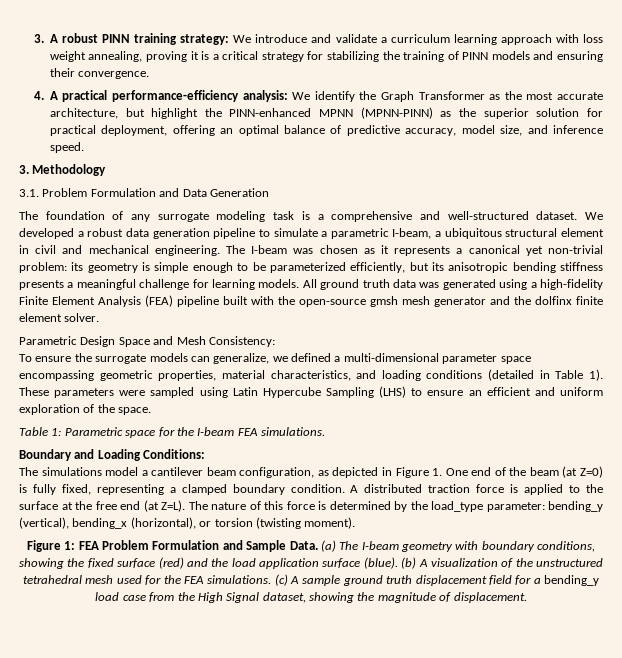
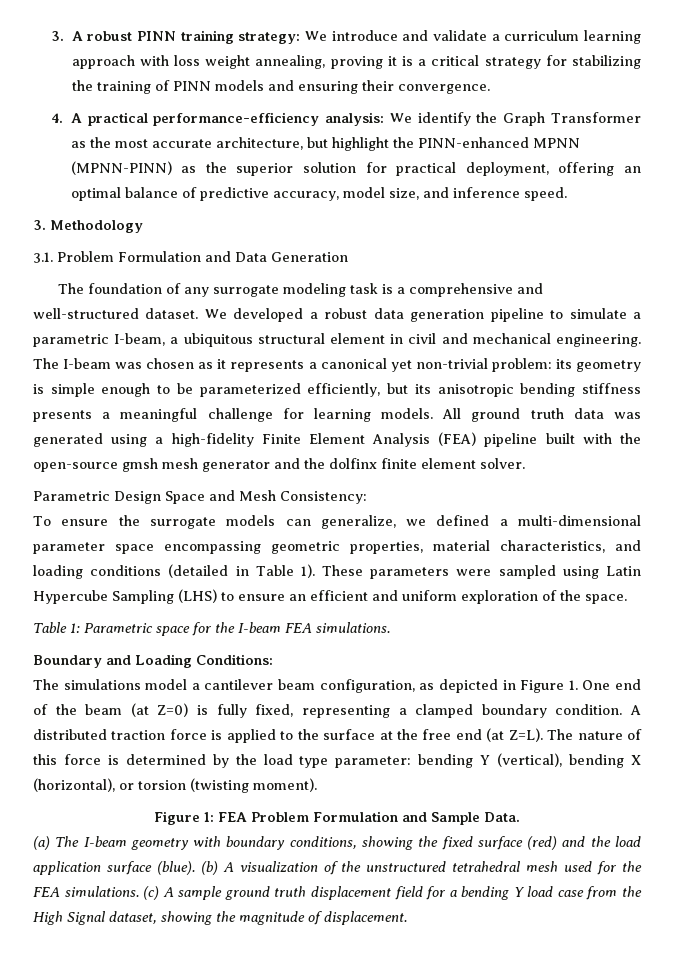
- The nature of this force is determined by the load_type parameter: bending_y (vertical), bending_x (horizontal), or torsion (twisting moment).
+ The nature of this force is determined by the load type parameter: bending Y (vertical), bending X (horizontal), or torsion (twisting moment).
- Figure 1: FEA Problem Formulation and Sample Data. (a) The I-beam geometry with boundary conditions, showing the fixed surface (red) and the load application surface (blue).
+ Figure 1: FEA Problem Formulation and Sample Data.
+ (a) The I-beam geometry with boundary conditions, showing the fixed surface (red) and the load application surface (blue).
- (c) A sample ground truth displacement field for a bending_y load case from the High Signal dataset, showing the magnitude of displacement.
+ (c) A sample ground truth displacement field for a bending Y load case from the High Signal dataset, showing the magnitude of displacement.

